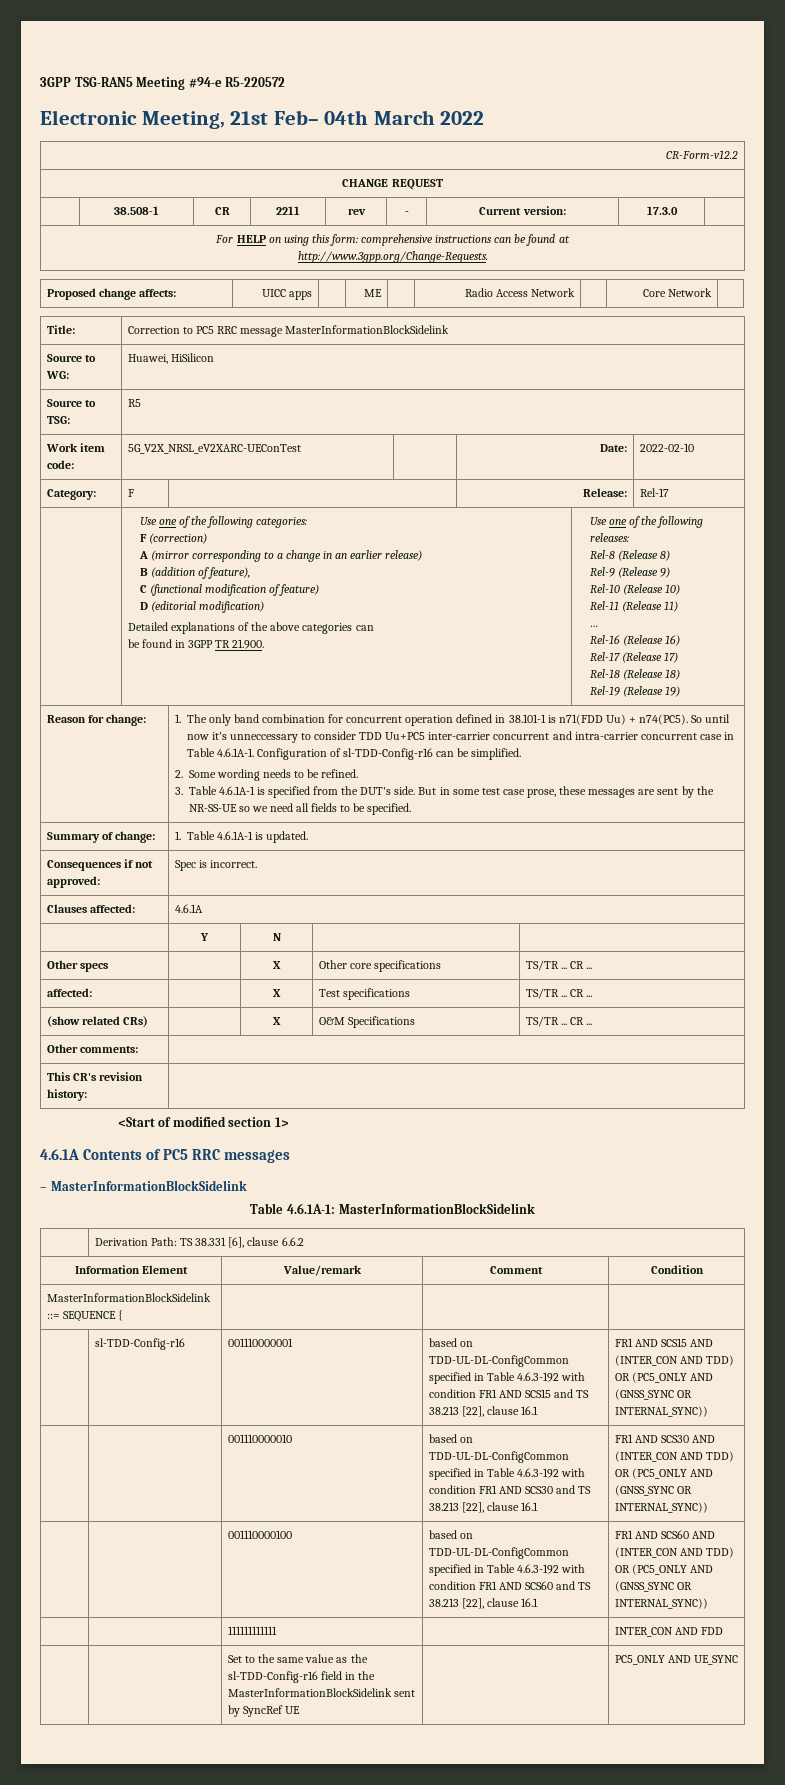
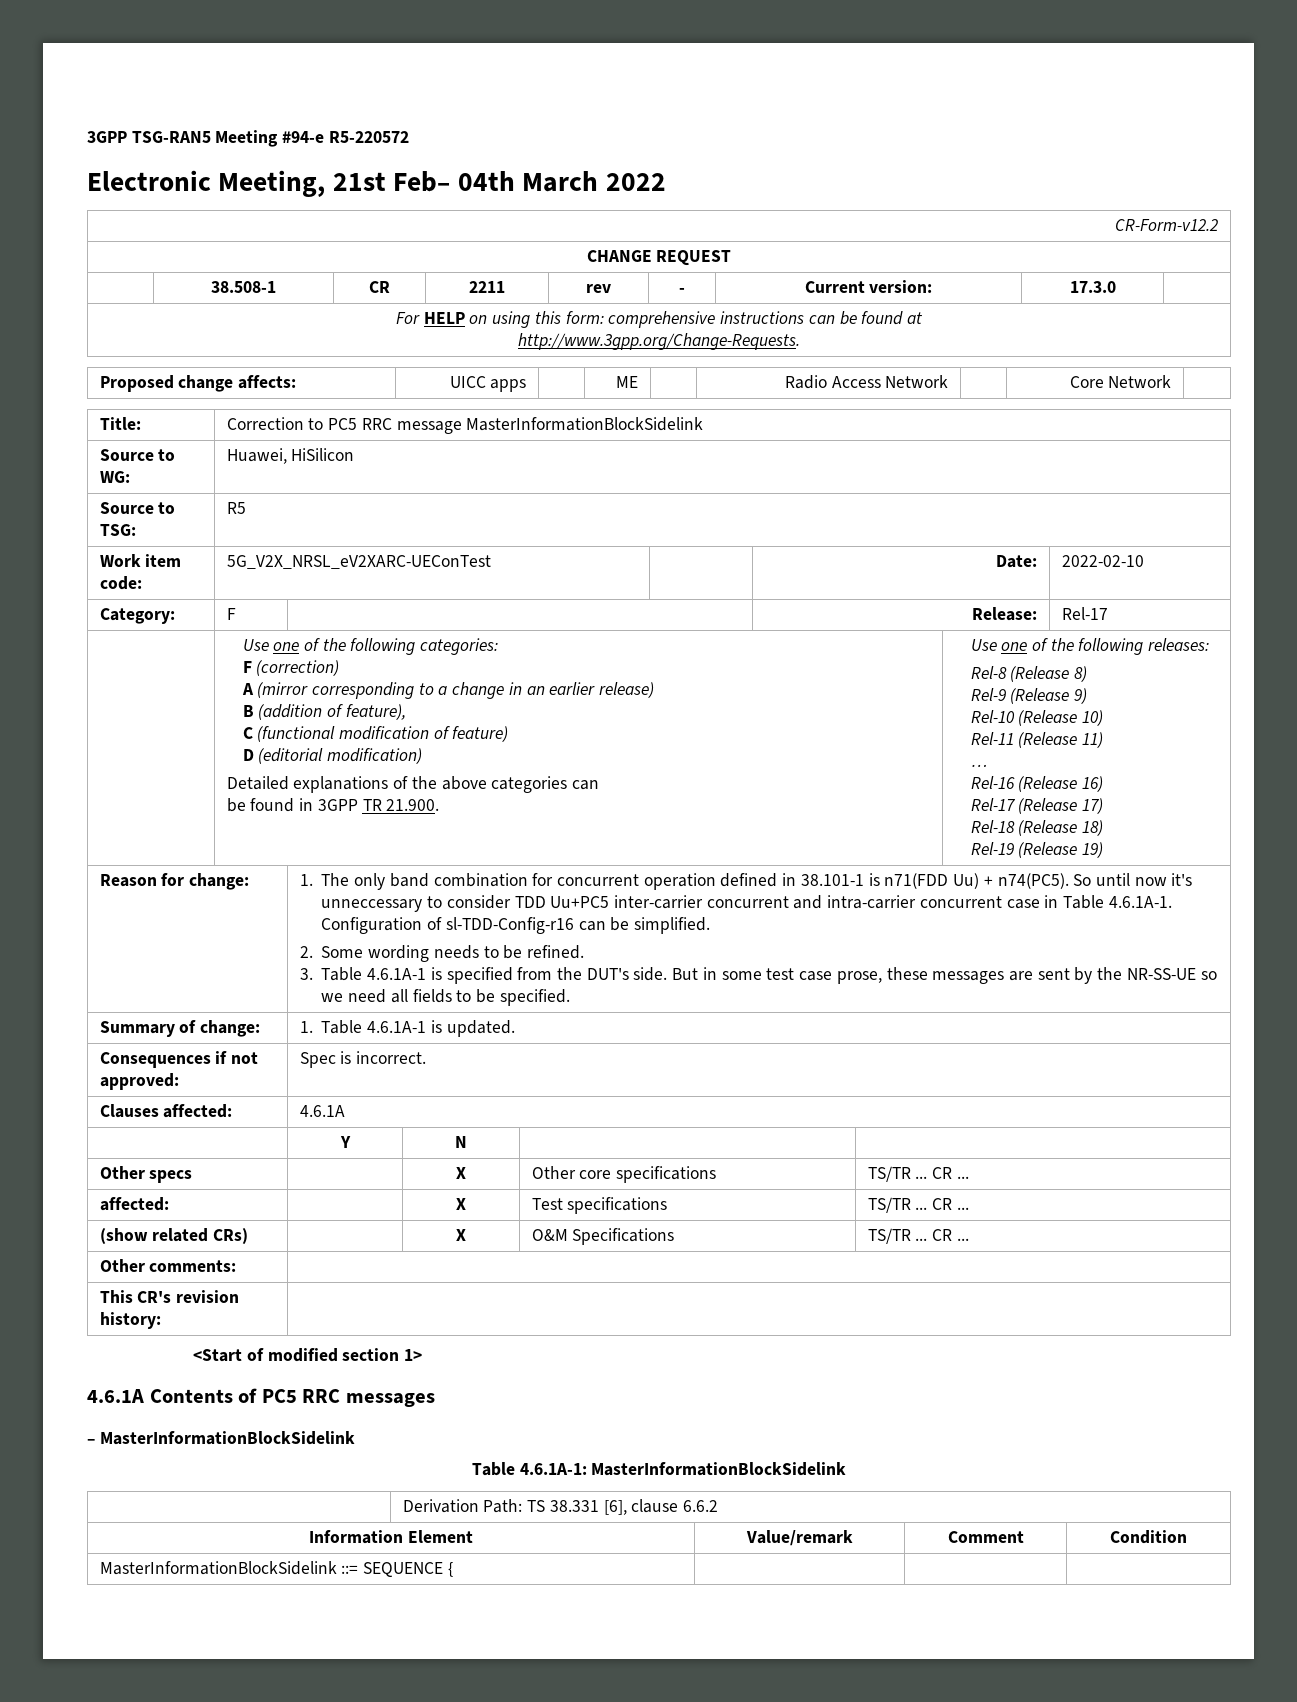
- | sl-TDD-Config-r16 | 001110000001 | based on TDD-UL-DL-ConfigCommon specified in Table 4.6.3-192 with condition FR1 AND SCS15 and TS 38.213 [22], clause 16.1 | FR1 AND SCS15 AND (INTER_CON AND TDD) OR (PC5_ONLY AND (GNSS_SYNC OR INTERNAL_SYNC))
- | | 001110000010 | based on TDD-UL-DL-ConfigCommon specified in Table 4.6.3-192 with condition FR1 AND SCS30 and TS 38.213 [22], clause 16.1 | FR1 AND SCS30 AND (INTER_CON AND TDD) OR (PC5_ONLY AND (GNSS_SYNC OR INTERNAL_SYNC))
- | | 001110000100 | based on TDD-UL-DL-ConfigCommon specified in Table 4.6.3-192 with condition FR1 AND SCS60 and TS 38.213 [22], clause 16.1 | FR1 AND SCS60 AND (INTER_CON AND TDD) OR (PC5_ONLY AND (GNSS_SYNC OR INTERNAL_SYNC))
- | | 111111111111 | | INTER_CON AND FDD
- | | Set to the same value as the sl-TDD-Config-r16 field in the MasterInformationBlockSidelink sent by SyncRef UE | | PC5_ONLY AND UE_SYNC

